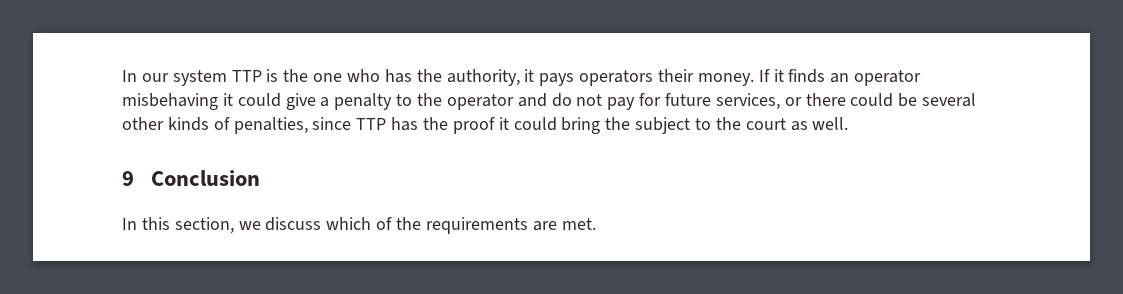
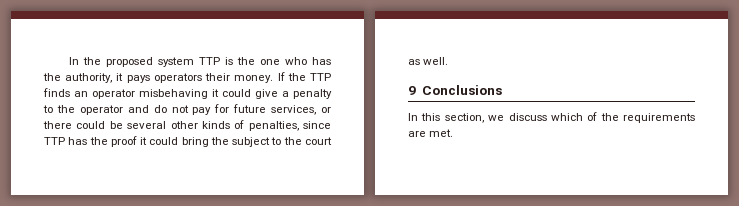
- In our system TTP is the one who has the authority, it pays operators their money.
+ In the proposed system TTP is the one who has the authority, it pays operators their money.
- If it finds an operator misbehaving it could give a penalty to the operator and do not pay for future services, or there could be several other kinds of penalties, since TTP has the proof it could bring the subject to the court as well.
+ If the TTP finds an operator misbehaving it could give a penalty to the operator and do not pay for future services, or there could be several other kinds of penalties, since TTP has the proof it could bring the subject to the court as well.
- 9 Conclusion
+ 9 Conclusions

